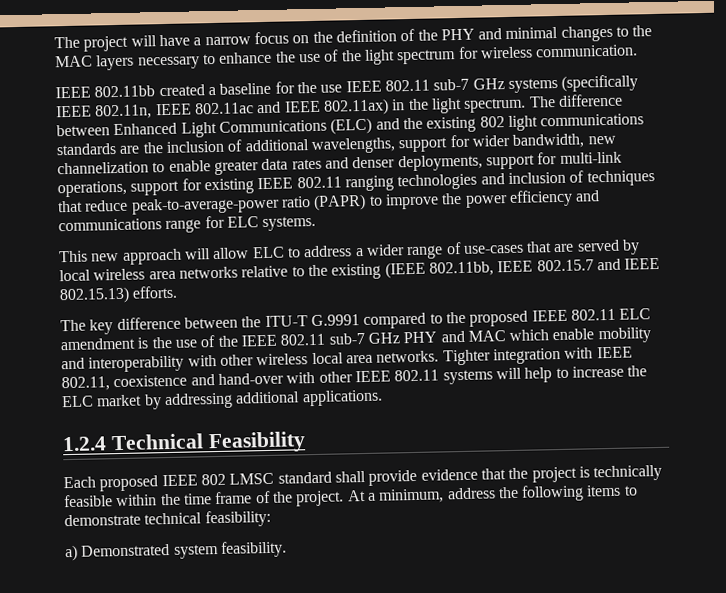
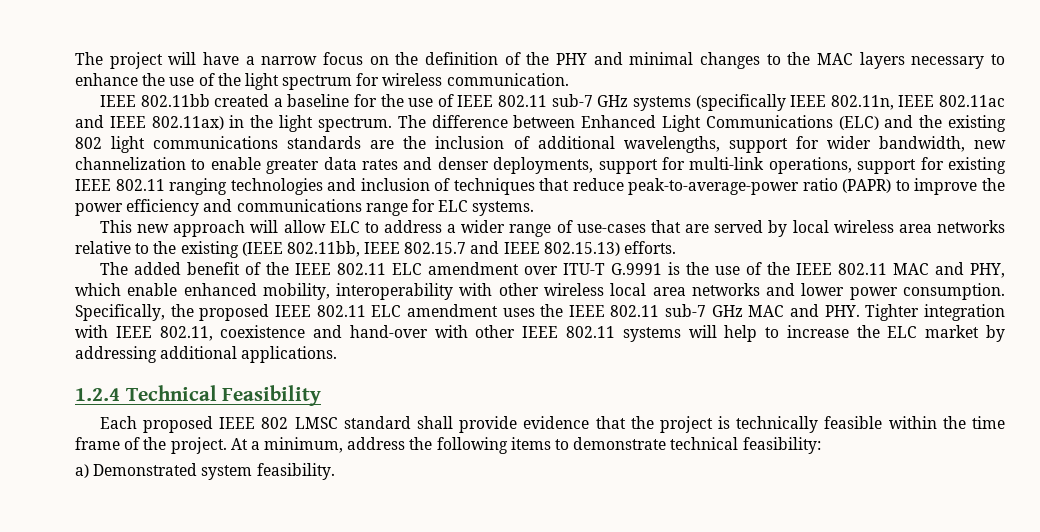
- IEEE 802.11bb created a baseline for the use IEEE 802.11 sub-7 GHz systems (specifically IEEE 802.11n, IEEE 802.11ac and IEEE 802.11ax) in the light spectrum.
+ IEEE 802.11bb created a baseline for the use of IEEE 802.11 sub-7 GHz systems (specifically IEEE 802.11n, IEEE 802.11ac and IEEE 802.11ax) in the light spectrum.
- The key difference between the ITU-T G.9991 compared to the proposed IEEE 802.11 ELC amendment is the use of the IEEE 802.11 sub-7 GHz PHY and MAC which enable mobility and interoperability with other wireless local area networks. Tighter integration with IEEE 802.11, coexistence and hand-over with other IEEE 802.11 systems will help to increase the ELC market by addressing additional applications.
+ The added benefit of the IEEE 802.11 ELC amendment over ITU-T G.9991 is the use of the IEEE 802.11 MAC and PHY, which enable enhanced mobility, interoperability with other wireless local area networks and lower power consumption. Specifically, the proposed IEEE 802.11 ELC amendment uses the IEEE 802.11 sub-7 GHz MAC and PHY. Tighter integration with IEEE 802.11, coexistence and hand-over with other IEEE 802.11 systems will help to increase the ELC market by addressing additional applications.

